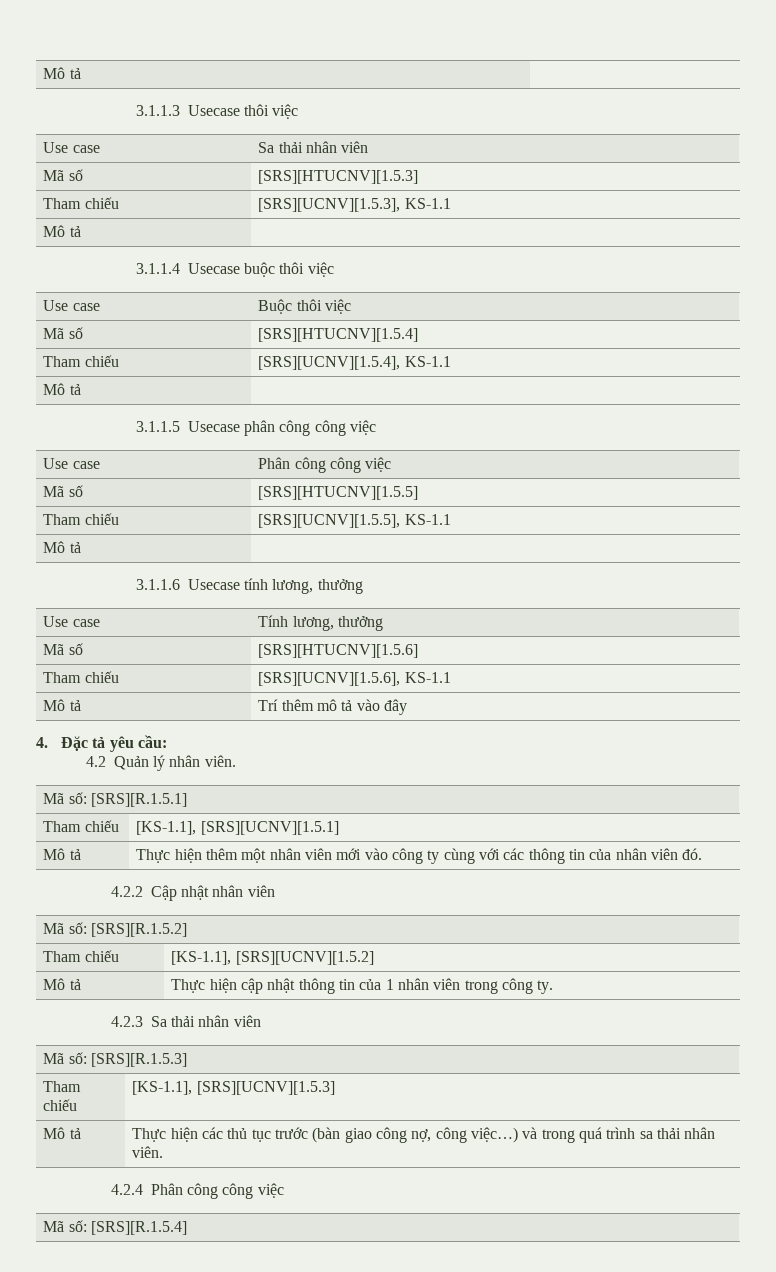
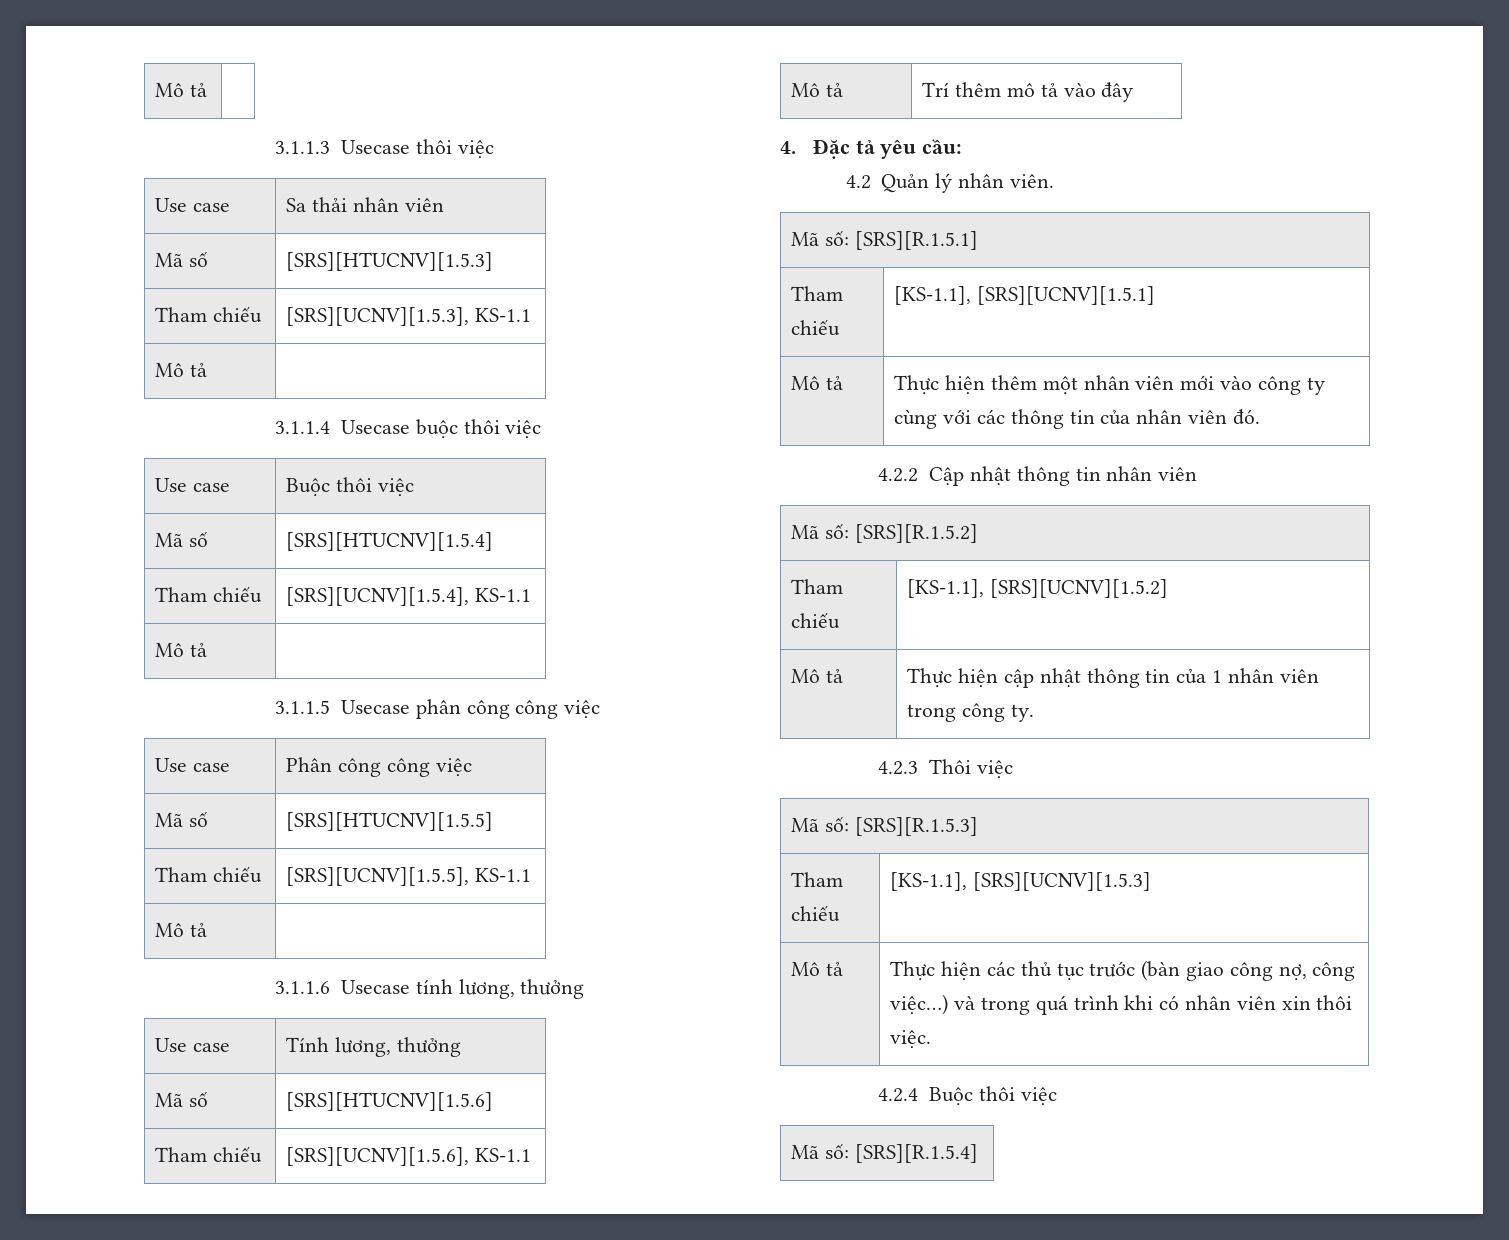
- 4.2.2 Cập nhật nhân viên
+ 4.2.2 Cập nhật thông tin nhân viên
- 4.2.3 Sa thải nhân viên
+ 4.2.3 Thôi việc
- Mô tả | Thực hiện các thủ tục trước (bàn giao công nợ, công việc…) và trong quá trình sa thải nhân viên.
- 4.2.4 Phân công công việc
+ Mô tả | Thực hiện các thủ tục trước (bàn giao công nợ, công việc…) và trong quá trình khi có nhân viên xin thôi việc.
+ 4.2.4 Buộc thôi việc

